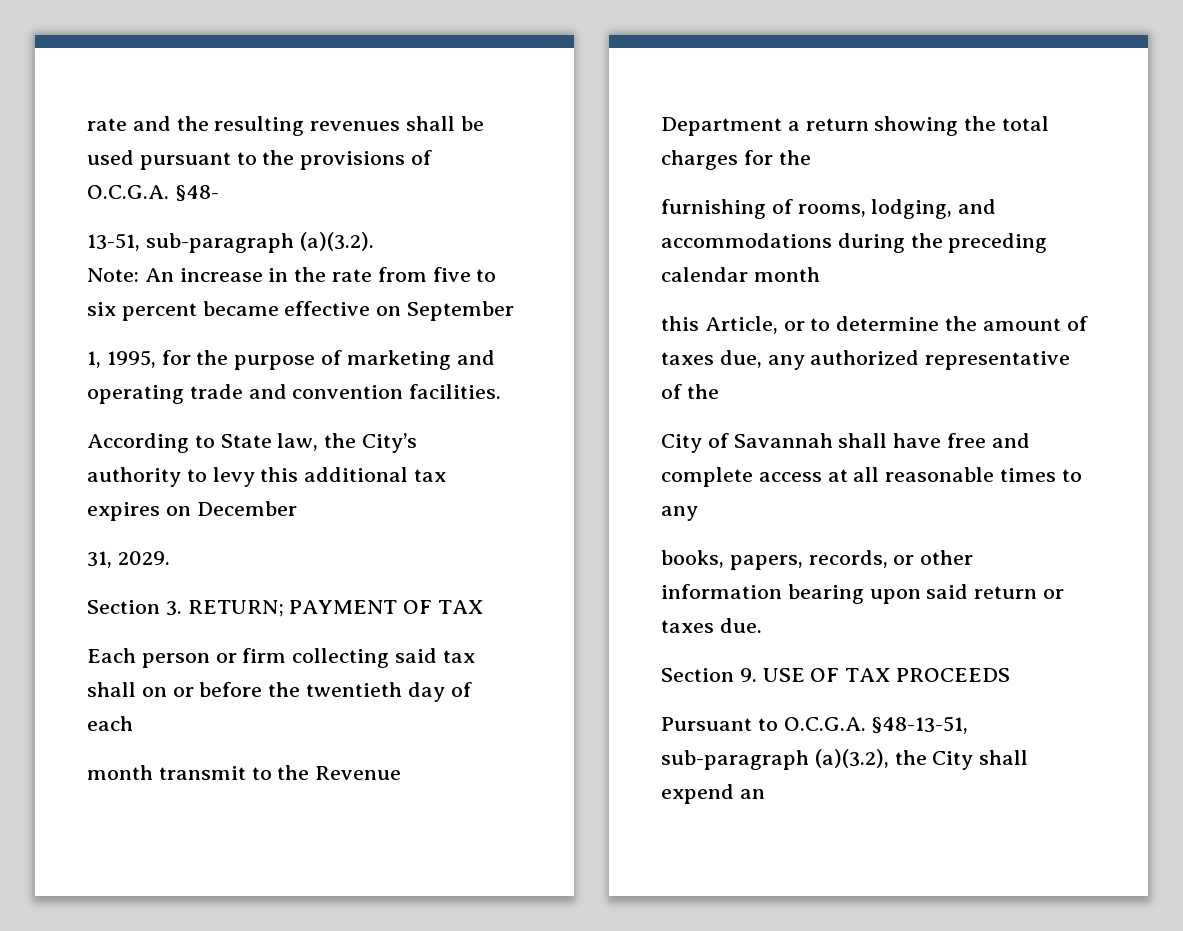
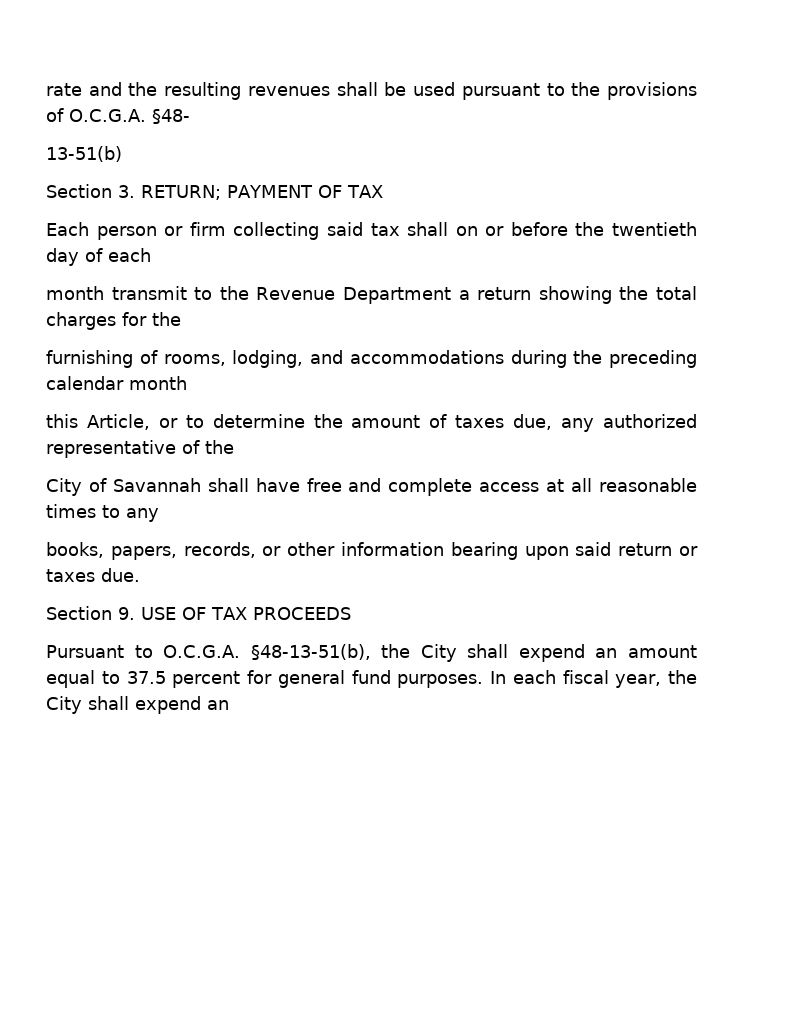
- 13-51, sub-paragraph (a)(3.2).
- Note: An increase in the rate from five to six percent became effective on September
- 1, 1995, for the purpose of marketing and operating trade and convention facilities.
- According to State law, the City’s authority to levy this additional tax expires on December
- 31, 2029.
+ 13-51(b)
- Pursuant to O.C.G.A. §48-13-51, sub-paragraph (a)(3.2), the City shall expend an
+ Pursuant to O.C.G.A. §48-13-51(b), the City shall expend an amount equal to 37.5 percent for general fund purposes. In each fiscal year, the City shall expend an

